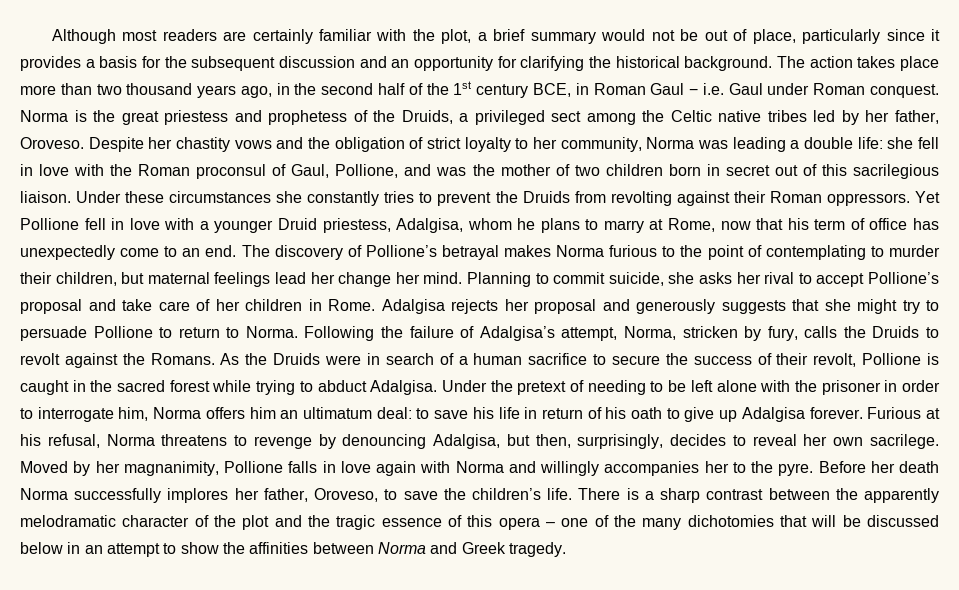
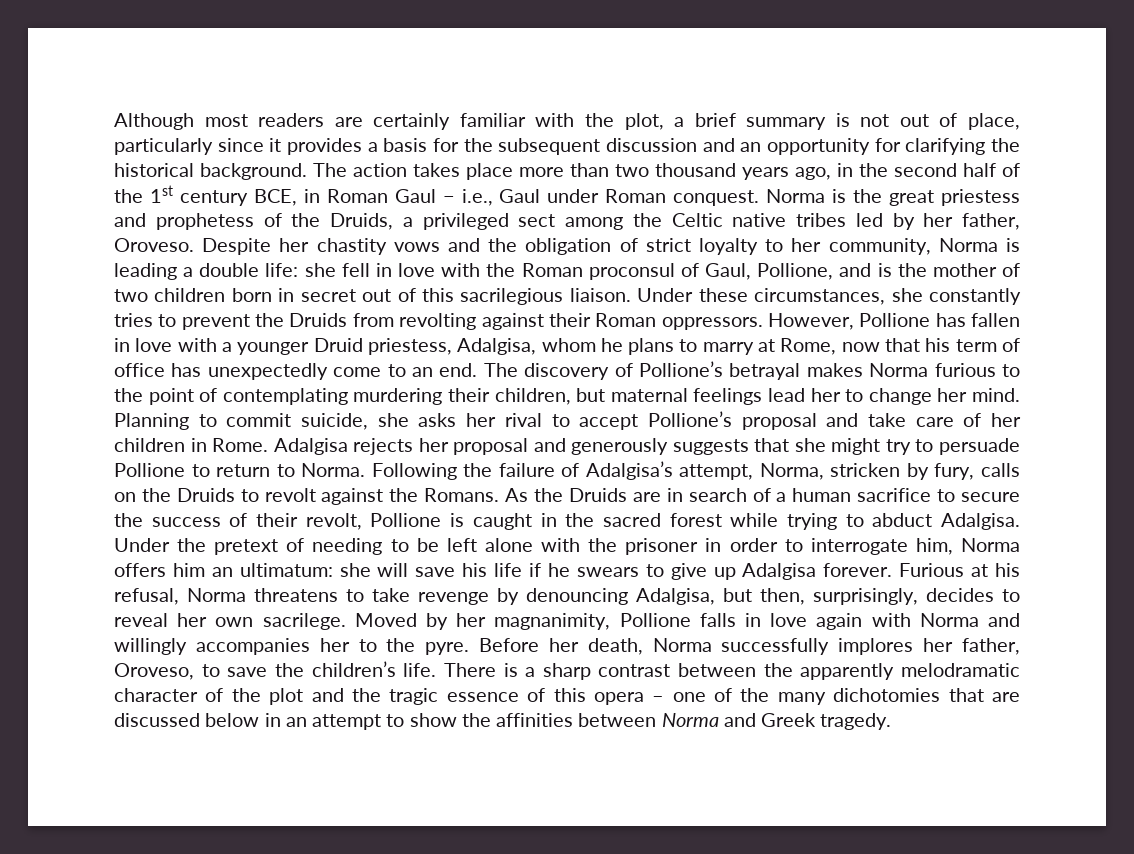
- Although most readers are certainly familiar with the plot, a brief summary would not be out of place, particularly since it provides a basis for the subsequent discussion and an opportunity for clarifying the historical background.
+ Although most readers are certainly familiar with the plot, a brief summary is not out of place, particularly since it provides a basis for the subsequent discussion and an opportunity for clarifying the historical background.
- The action takes place more than two thousand years ago, in the second half of the 1st century BCE, in Roman Gaul − i.e. Gaul under Roman conquest.
+ The action takes place more than two thousand years ago, in the second half of the 1st century BCE, in Roman Gaul − i.e., Gaul under Roman conquest.
- Despite her chastity vows and the obligation of strict loyalty to her community, Norma was leading a double life: she fell in love with the Roman proconsul of Gaul, Pollione, and was the mother of two children born in secret out of this sacrilegious liaison.
+ Despite her chastity vows and the obligation of strict loyalty to her community, Norma is leading a double life: she fell in love with the Roman proconsul of Gaul, Pollione, and is the mother of two children born in secret out of this sacrilegious liaison.
- Under these circumstances she constantly tries to prevent the Druids from revolting against their Roman oppressors.
+ Under these circumstances, she constantly tries to prevent the Druids from revolting against their Roman oppressors.
- Yet Pollione fell in love with a younger Druid priestess, Adalgisa, whom he plans to marry at Rome, now that his term of office has unexpectedly come to an end.
+ However, Pollione has fallen in love with a younger Druid priestess, Adalgisa, whom he plans to marry at Rome, now that his term of office has unexpectedly come to an end.
- The discovery of Pollione’s betrayal makes Norma furious to the point of contemplating to murder their children, but maternal feelings lead her change her mind.
+ The discovery of Pollione’s betrayal makes Norma furious to the point of contemplating murdering their children, but maternal feelings lead her to change her mind.
- Following the failure of Adalgisa’s attempt, Norma, stricken by fury, calls the Druids to revolt against the Romans.
+ Following the failure of Adalgisa’s attempt, Norma, stricken by fury, calls on the Druids to revolt against the Romans.
- As the Druids were in search of a human sacrifice to secure the success of their revolt, Pollione is caught in the sacred forest while trying to abduct Adalgisa.
+ As the Druids are in search of a human sacrifice to secure the success of their revolt, Pollione is caught in the sacred forest while trying to abduct Adalgisa.
- Under the pretext of needing to be left alone with the prisoner in order to interrogate him, Norma offers him an ultimatum deal: to save his life in return of his oath to give up Adalgisa forever.
+ Under the pretext of needing to be left alone with the prisoner in order to interrogate him, Norma offers him an ultimatum: she will save his life if he swears to give up Adalgisa forever.
- Furious at his refusal, Norma threatens to revenge by denouncing Adalgisa, but then, surprisingly, decides to reveal her own sacrilege.
+ Furious at his refusal, Norma threatens to take revenge by denouncing Adalgisa, but then, surprisingly, decides to reveal her own sacrilege.
- Before her death Norma successfully implores her father, Oroveso, to save the children’s life.
+ Before her death, Norma successfully implores her father, Oroveso, to save the children’s life.
- There is a sharp contrast between the apparently melodramatic character of the plot and the tragic essence of this opera – one of the many dichotomies that will be discussed below in an attempt to show the affinities between Norma and Greek tragedy.
+ There is a sharp contrast between the apparently melodramatic character of the plot and the tragic essence of this opera – one of the many dichotomies that are discussed below in an attempt to show the affinities between Norma and Greek tragedy.

